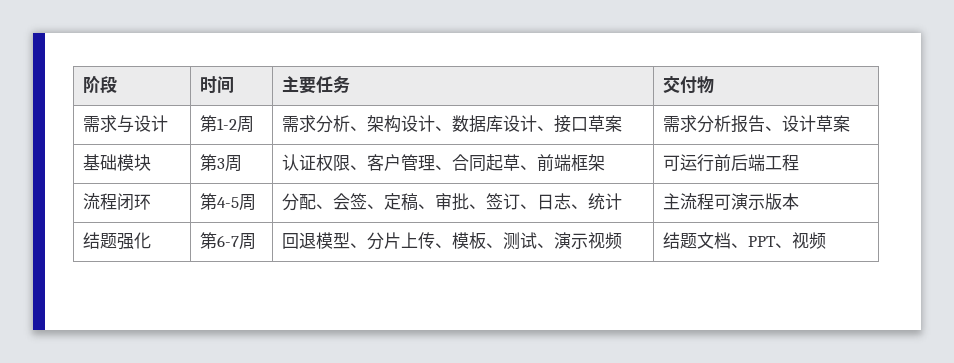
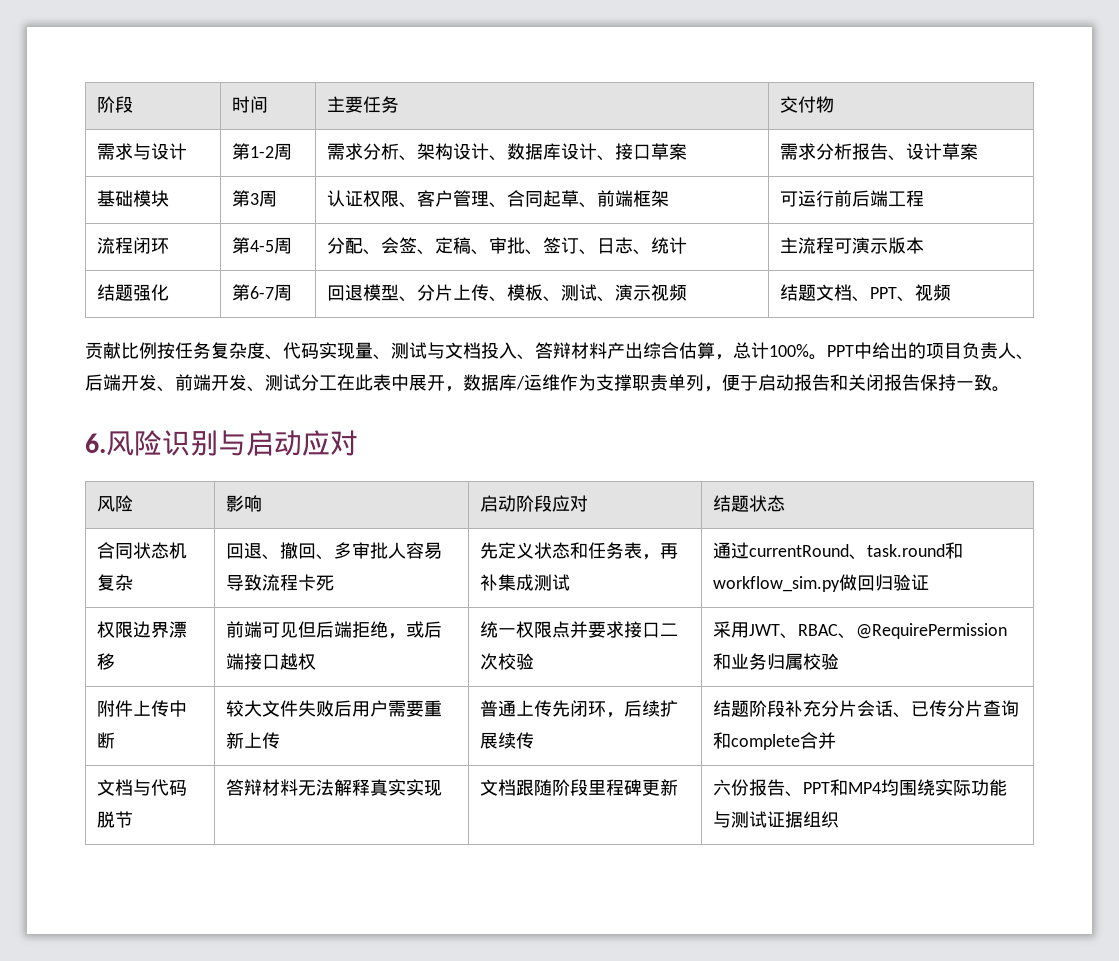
+ 贡献比例按任务复杂度、代码实现量、测试与文档投入、答辩材料产出综合估算，总计100%。PPT中给出的项目负责人、后端开发、前端开发、测试分工在此表中展开，数据库/运维作为支撑职责单列，便于启动报告和关闭报告保持一致。
+ 6.风险识别与启动应对
+ 风险 | 影响 | 启动阶段应对 | 结题状态
+ 合同状态机复杂 | 回退、撤回、多审批人容易导致流程卡死 | 先定义状态和任务表，再补集成测试 | 通过currentRound、task.round和workflow_sim.py做回归验证
+ 权限边界漂移 | 前端可见但后端拒绝，或后端接口越权 | 统一权限点并要求接口二次校验 | 采用JWT、RBAC、@RequirePermission和业务归属校验
+ 附件上传中断 | 较大文件失败后用户需要重新上传 | 普通上传先闭环，后续扩展续传 | 结题阶段补充分片会话、已传分片查询和complete合并
+ 文档与代码脱节 | 答辩材料无法解释真实实现 | 文档跟随阶段里程碑更新 | 六份报告、PPT和MP4均围绕实际功能与测试证据组织

